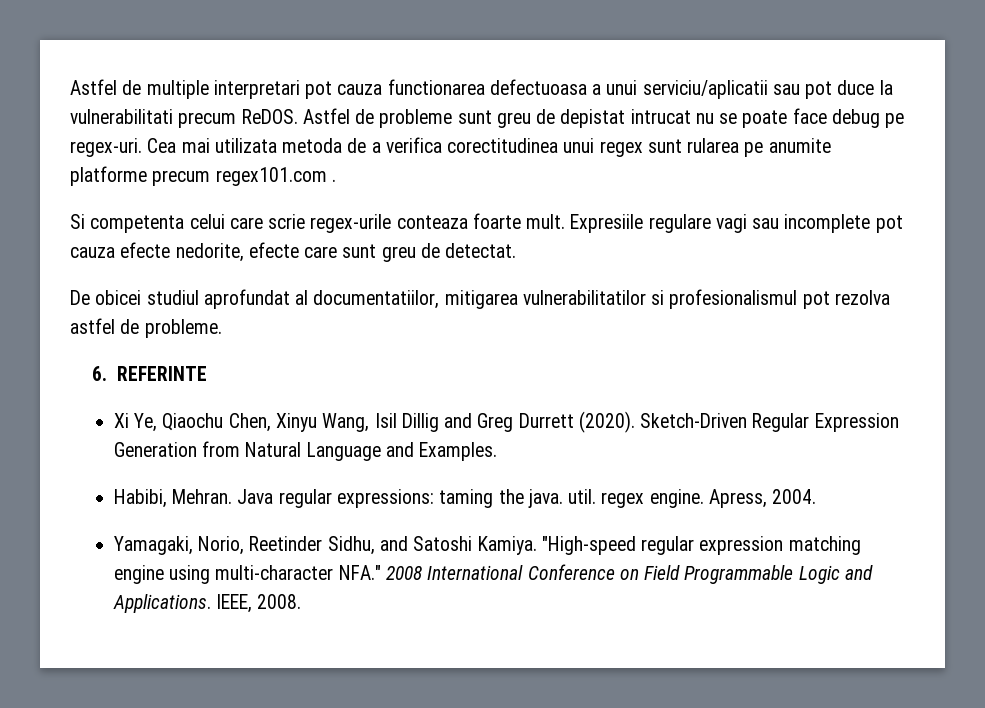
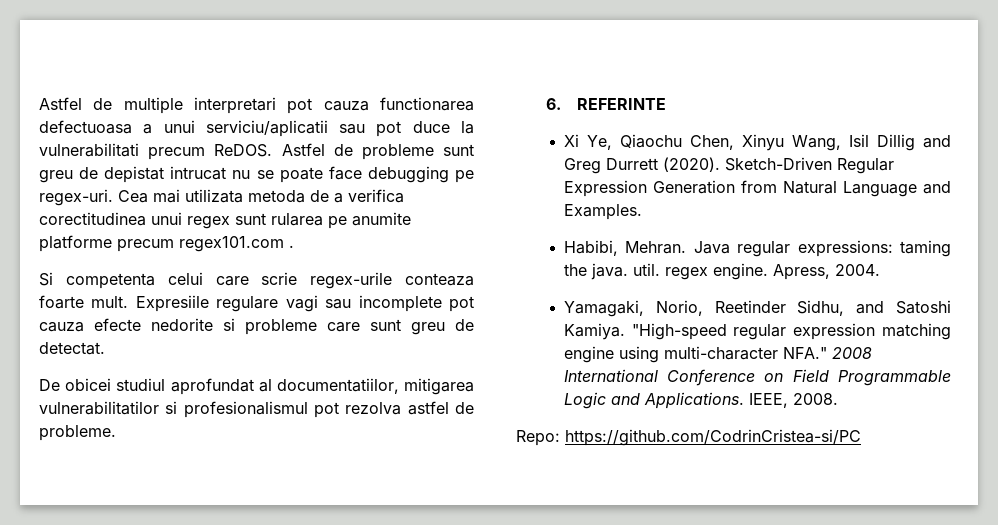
- Astfel de probleme sunt greu de depistat intrucat nu se poate face debug pe regex-uri.
+ Astfel de probleme sunt greu de depistat intrucat nu se poate face debugging pe regex-uri.
- Expresiile regulare vagi sau incomplete pot cauza efecte nedorite, efecte care sunt greu de detectat.
+ Expresiile regulare vagi sau incomplete pot cauza efecte nedorite si probleme care sunt greu de detectat.
+ Repo: https://github.com/CodrinCristea-si/PC

